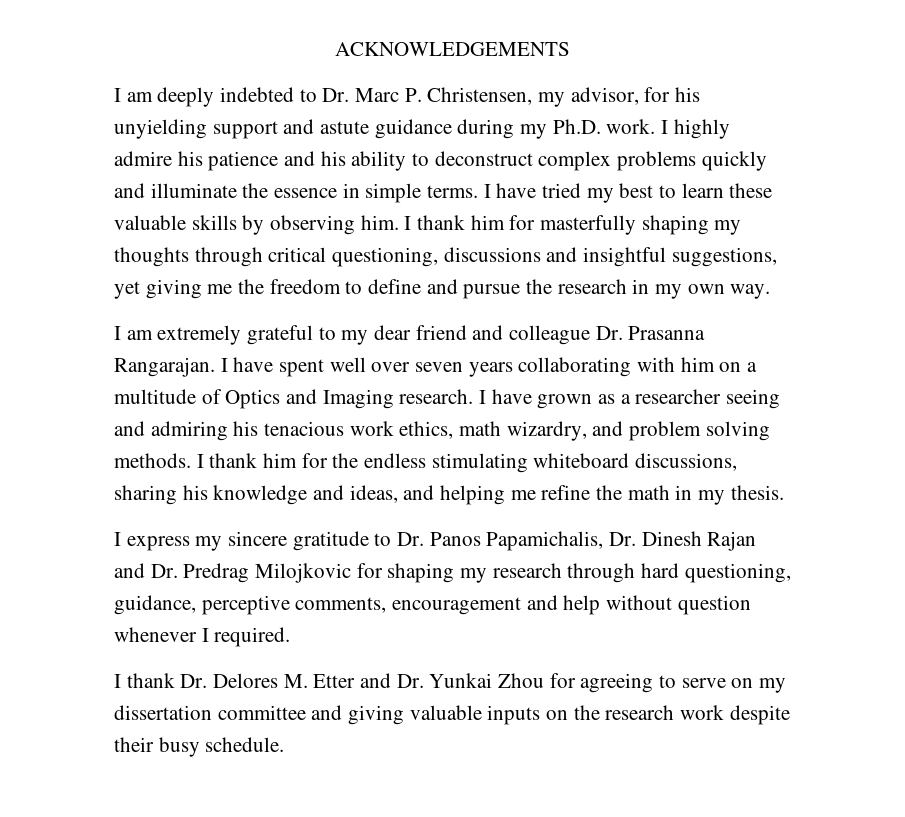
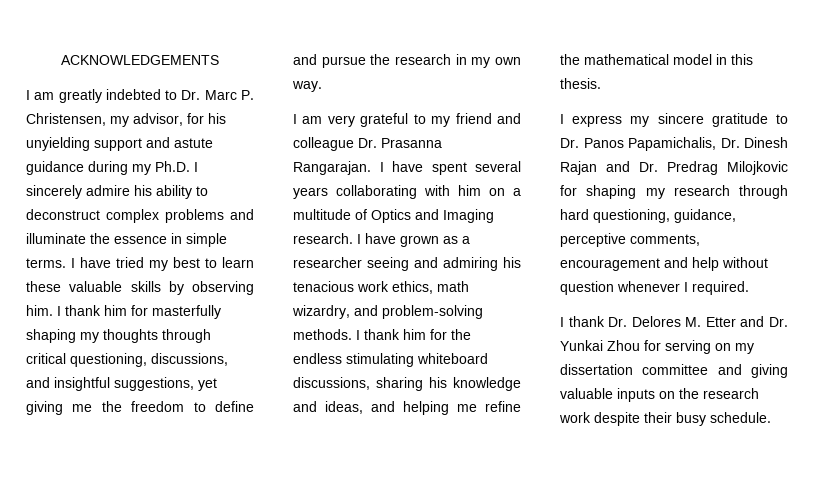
- I am deeply indebted to Dr. Marc P. Christensen, my advisor, for his unyielding support and astute guidance during my Ph.D. work. I highly admire his patience and his ability to deconstruct complex problems quickly and illuminate the essence in simple terms.
+ I am greatly indebted to Dr. Marc P. Christensen, my advisor, for his unyielding support and astute guidance during my Ph.D. I sincerely admire his ability to deconstruct complex problems and illuminate the essence in simple terms.
- I thank him for masterfully shaping my thoughts through critical questioning, discussions and insightful suggestions, yet giving me the freedom to define and pursue the research in my own way.
+ I thank him for masterfully shaping my thoughts through critical questioning, discussions, and insightful suggestions, yet giving me the freedom to define and pursue the research in my own way.
- I am extremely grateful to my dear friend and colleague Dr. Prasanna Rangarajan.
+ I am very grateful to my friend and colleague Dr. Prasanna Rangarajan.
- I have spent well over seven years collaborating with him on a multitude of Optics and Imaging research.
+ I have spent several years collaborating with him on a multitude of Optics and Imaging research.
- I have grown as a researcher seeing and admiring his tenacious work ethics, math wizardry, and problem solving methods.
+ I have grown as a researcher seeing and admiring his tenacious work ethics, math wizardry, and problem-solving methods.
- I thank him for the endless stimulating whiteboard discussions, sharing his knowledge and ideas, and helping me refine the math in my thesis.
+ I thank him for the endless stimulating whiteboard discussions, sharing his knowledge and ideas, and helping me refine the mathematical model in this thesis.
- I thank Dr. Delores M. Etter and Dr. Yunkai Zhou for agreeing to serve on my dissertation committee and giving valuable inputs on the research work despite their busy schedule.
+ I thank Dr. Delores M. Etter and Dr. Yunkai Zhou for serving on my dissertation committee and giving valuable inputs on the research work despite their busy schedule.

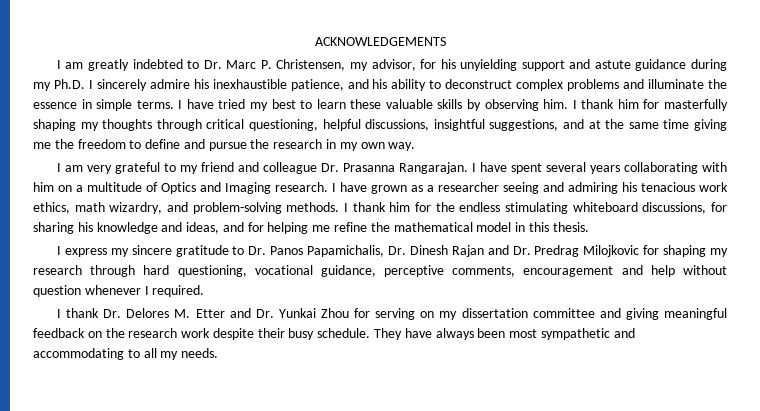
- I am greatly indebted to Dr. Marc P. Christensen, my advisor, for his unyielding support and astute guidance during my Ph.D. I sincerely admire his ability to deconstruct complex problems and illuminate the essence in simple terms.
+ I am greatly indebted to Dr. Marc P. Christensen, my advisor, for his unyielding support and astute guidance during my Ph.D. I sincerely admire his inexhaustible patience, and his ability to deconstruct complex problems and illuminate the essence in simple terms.
- I thank him for masterfully shaping my thoughts through critical questioning, discussions, and insightful suggestions, yet giving me the freedom to define and pursue the research in my own way.
+ I thank him for masterfully shaping my thoughts through critical questioning, helpful discussions, insightful suggestions, and at the same time giving me the freedom to define and pursue the research in my own way.
- I thank him for the endless stimulating whiteboard discussions, sharing his knowledge and ideas, and helping me refine the mathematical model in this thesis.
+ I thank him for the endless stimulating whiteboard discussions, for sharing his knowledge and ideas, and for helping me refine the mathematical model in this thesis.
- I express my sincere gratitude to Dr. Panos Papamichalis, Dr. Dinesh Rajan and Dr. Predrag Milojkovic for shaping my research through hard questioning, guidance, perceptive comments, encouragement and help without question whenever I required.
+ I express my sincere gratitude to Dr. Panos Papamichalis, Dr. Dinesh Rajan and Dr. Predrag Milojkovic for shaping my research through hard questioning, vocational guidance, perceptive comments, encouragement and help without question whenever I required.
- I thank Dr. Delores M. Etter and Dr. Yunkai Zhou for serving on my dissertation committee and giving valuable inputs on the research work despite their busy schedule.
+ I thank Dr. Delores M. Etter and Dr. Yunkai Zhou for serving on my dissertation committee and giving meaningful feedback on the research work despite their busy schedule.
+ They have always been most sympathetic and accommodating to all my needs.

